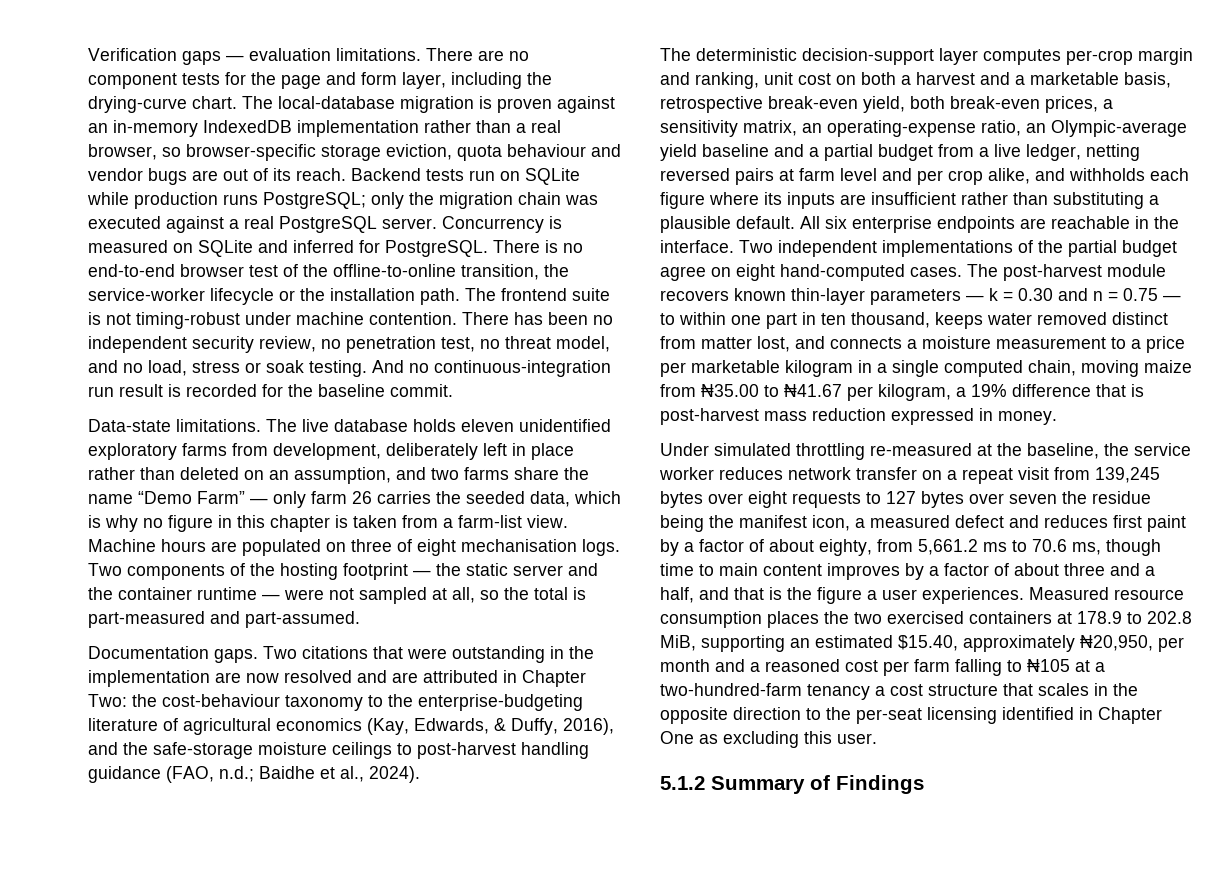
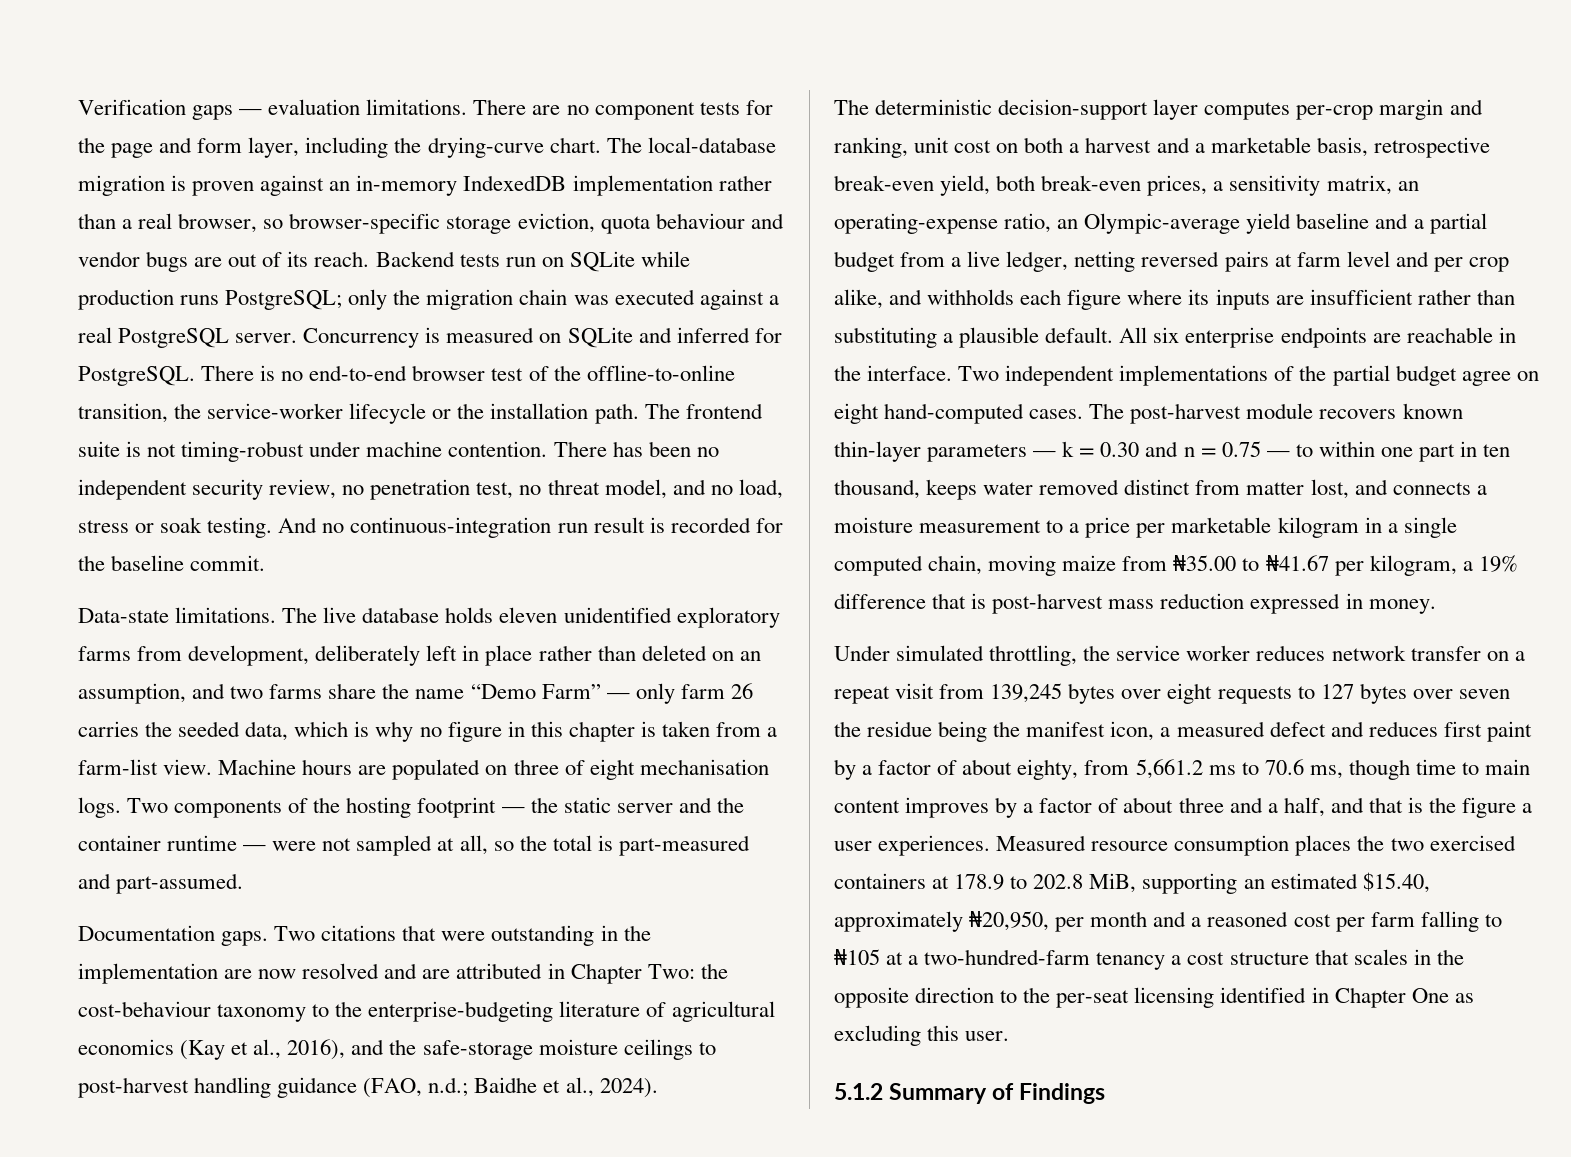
- Two citations that were outstanding in the implementation are now resolved and are attributed in Chapter Two: the cost-behaviour taxonomy to the enterprise-budgeting literature of agricultural economics (Kay, Edwards, & Duffy, 2016), and the safe-storage moisture ceilings to post-harvest handling guidance (FAO, n.d.; Baidhe et al., 2024).
+ Two citations that were outstanding in the implementation are now resolved and are attributed in Chapter Two: the cost-behaviour taxonomy to the enterprise-budgeting literature of agricultural economics (Kay et al., 2016), and the safe-storage moisture ceilings to post-harvest handling guidance (FAO, n.d.; Baidhe et al., 2024).
- Under simulated throttling re-measured at the baseline, the service worker reduces network transfer on a repeat visit from 139,245 bytes over eight requests to 127 bytes over seven the residue being the manifest icon, a measured defect and reduces first paint by a factor of about eighty, from 5,661.2 ms to 70.6 ms, though time to main content improves by a factor of about three and a half, and that is the figure a user experiences.
+ Under simulated throttling, the service worker reduces network transfer on a repeat visit from 139,245 bytes over eight requests to 127 bytes over seven the residue being the manifest icon, a measured defect and reduces first paint by a factor of about eighty, from 5,661.2 ms to 70.6 ms, though time to main content improves by a factor of about three and a half, and that is the figure a user experiences.

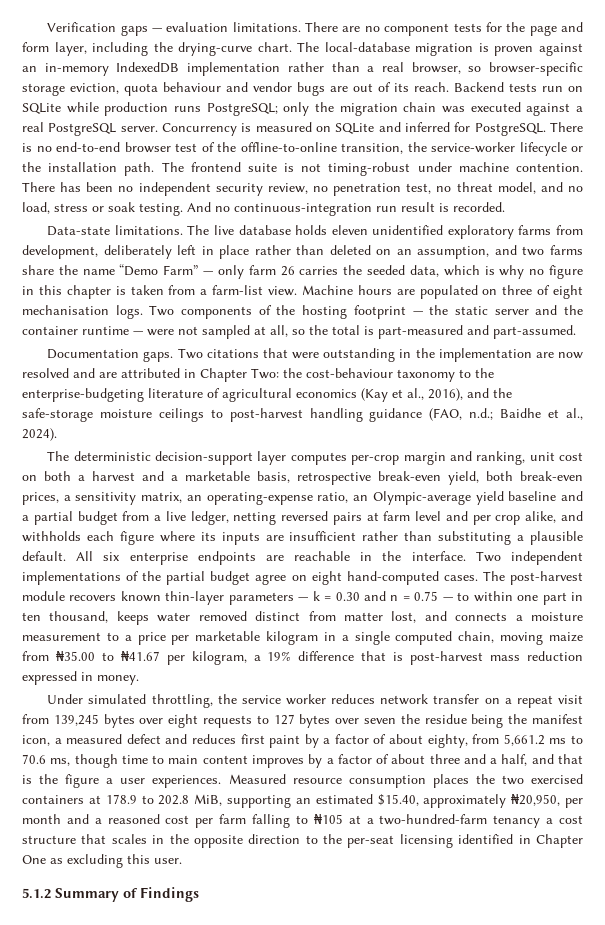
- And no continuous-integration run result is recorded for the baseline commit.
+ And no continuous-integration run result is recorded.

